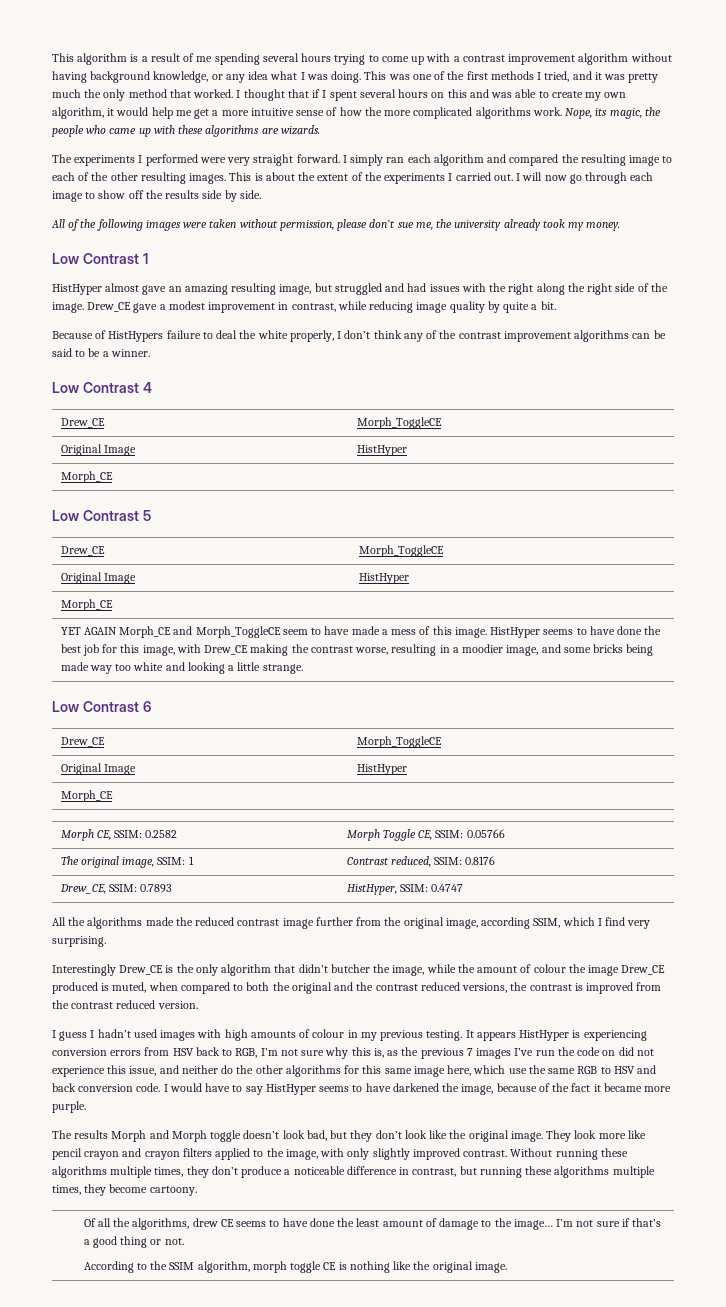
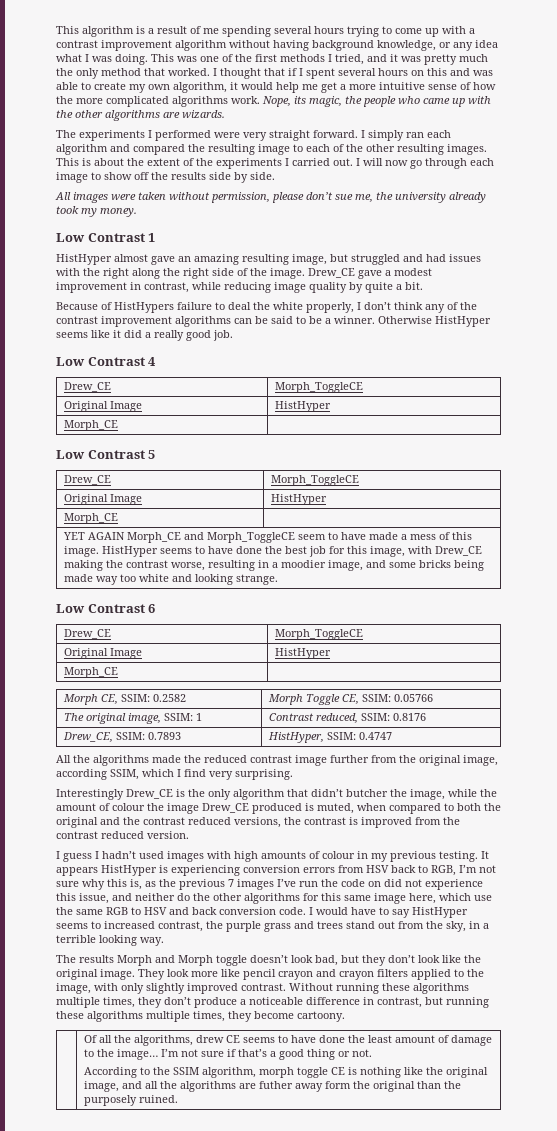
- Nope, its magic, the people who came up with these algorithms are wizards.
+ Nope, its magic, the people who came up with the other algorithms are wizards.
- All of the following images were taken without permission, please don’t sue me, the university already took my money.
+ All images were taken without permission, please don’t sue me, the university already took my money.
+ Otherwise HistHyper seems like it did a really good job.
- HistHyper seems to have done the best job for this image, with Drew_CE making the contrast worse, resulting in a moodier image, and some bricks being made way too white and looking a little strange.
+ HistHyper seems to have done the best job for this image, with Drew_CE making the contrast worse, resulting in a moodier image, and some bricks being made way too white and looking strange.
- I would have to say HistHyper seems to have darkened the image, because of the fact it became more purple.
+ I would have to say HistHyper seems to increased contrast, the purple grass and trees stand out from the sky, in a terrible looking way.
- According to the SSIM algorithm, morph toggle CE is nothing like the original image.
+ According to the SSIM algorithm, morph toggle CE is nothing like the original image, and all the algorithms are futher away form the original than the purposely ruined.

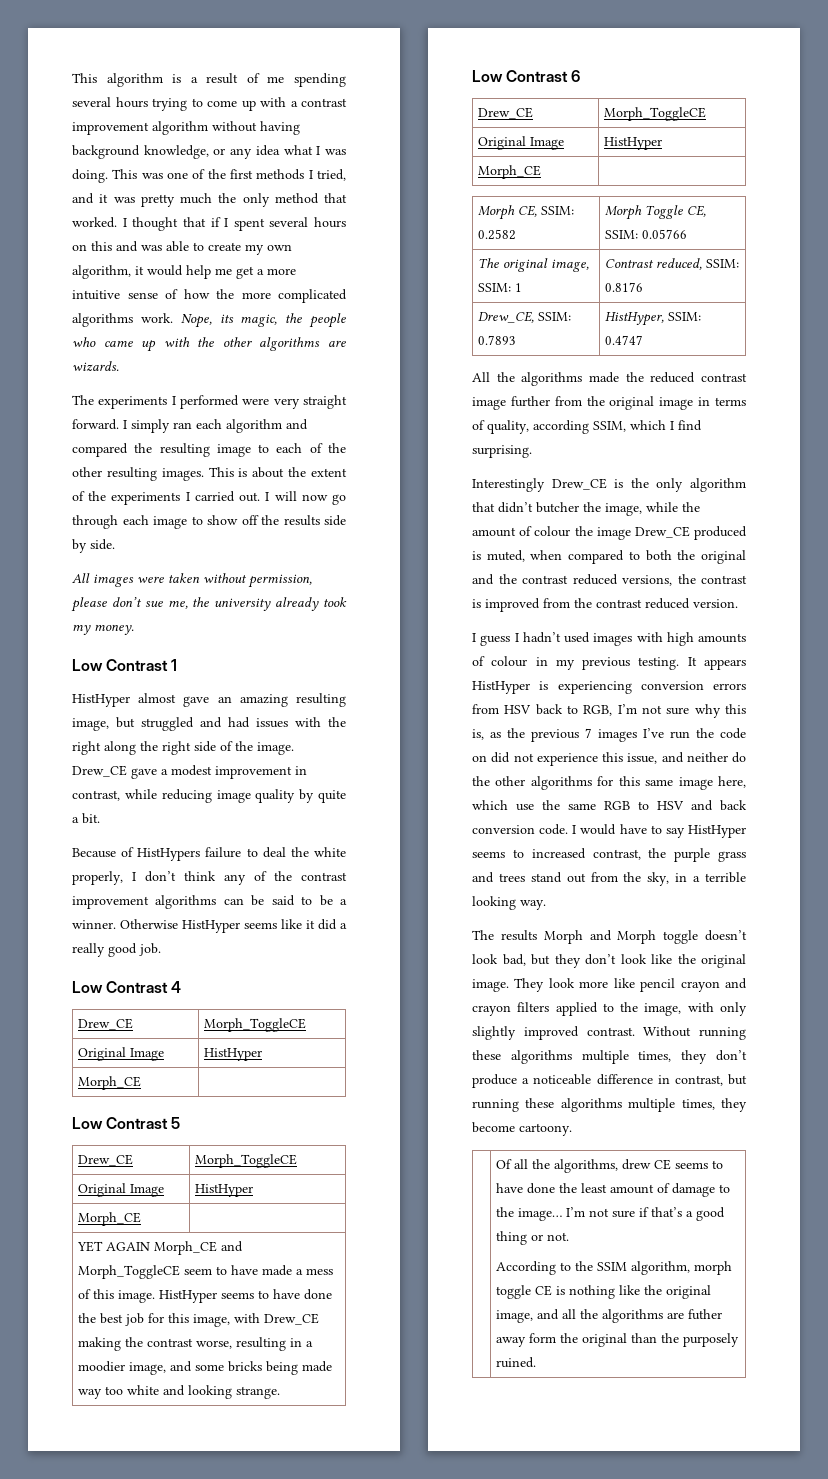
- All the algorithms made the reduced contrast image further from the original image, according SSIM, which I find very surprising.
+ All the algorithms made the reduced contrast image further from the original image in terms of quality, according SSIM, which I find surprising.

